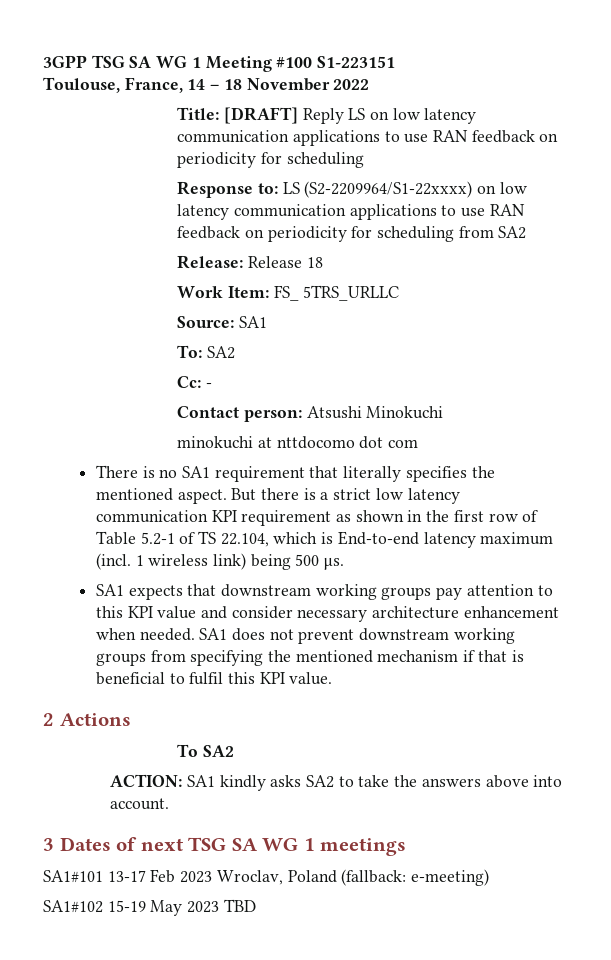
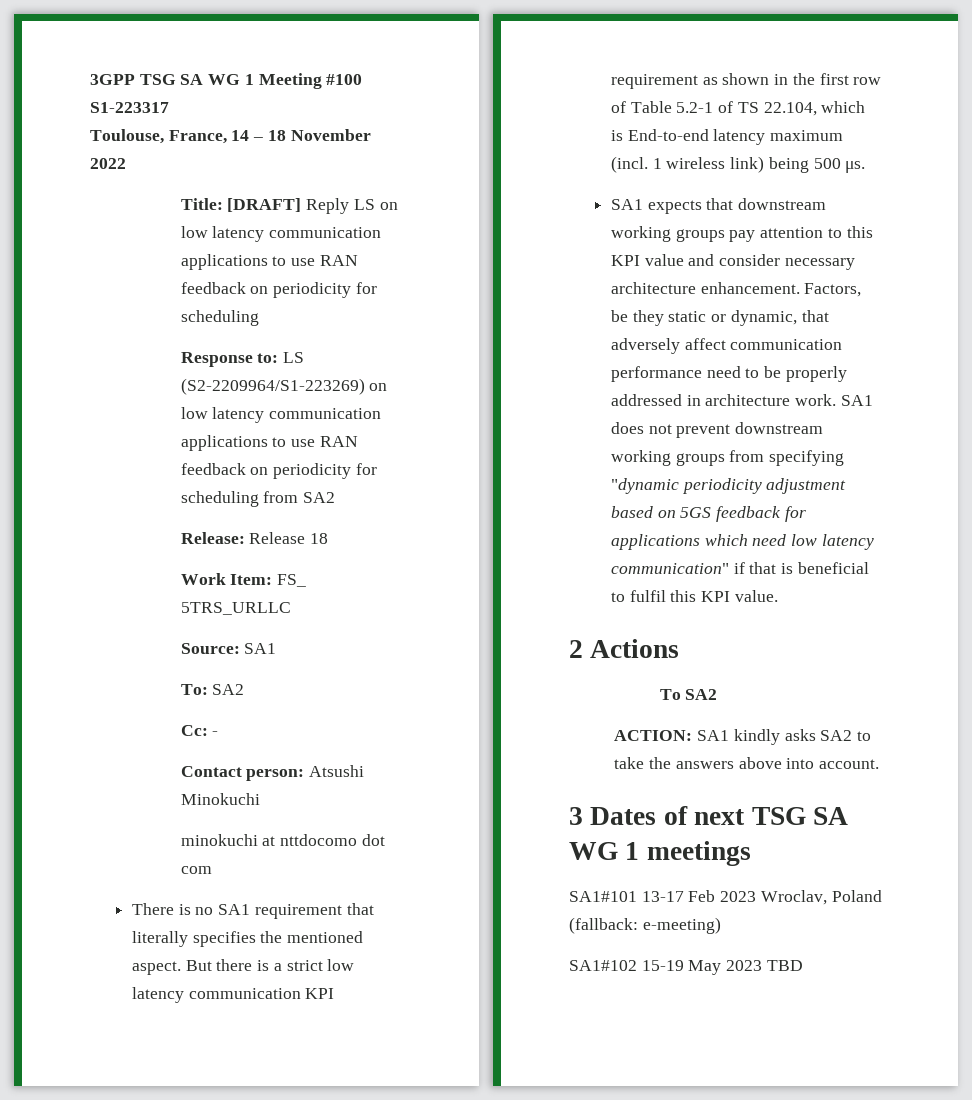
- 3GPP TSG SA WG 1 Meeting #100 S1-223151
+ 3GPP TSG SA WG 1 Meeting #100 S1-223317
- Response to: LS (S2-2209964/S1-22xxxx) on low latency communication applications to use RAN feedback on periodicity for scheduling from SA2
+ Response to: LS (S2-2209964/S1-223269) on low latency communication applications to use RAN feedback on periodicity for scheduling from SA2
- SA1 expects that downstream working groups pay attention to this KPI value and consider necessary architecture enhancement when needed.
+ SA1 expects that downstream working groups pay attention to this KPI value and consider necessary architecture enhancement. Factors, be they static or dynamic, that adversely affect communication performance need to be properly addressed in architecture work.
- SA1 does not prevent downstream working groups from specifying the mentioned mechanism if that is beneficial to fulfil this KPI value.
+ SA1 does not prevent downstream working groups from specifying "dynamic periodicity adjustment based on 5GS feedback for applications which need low latency communication" if that is beneficial to fulfil this KPI value.

